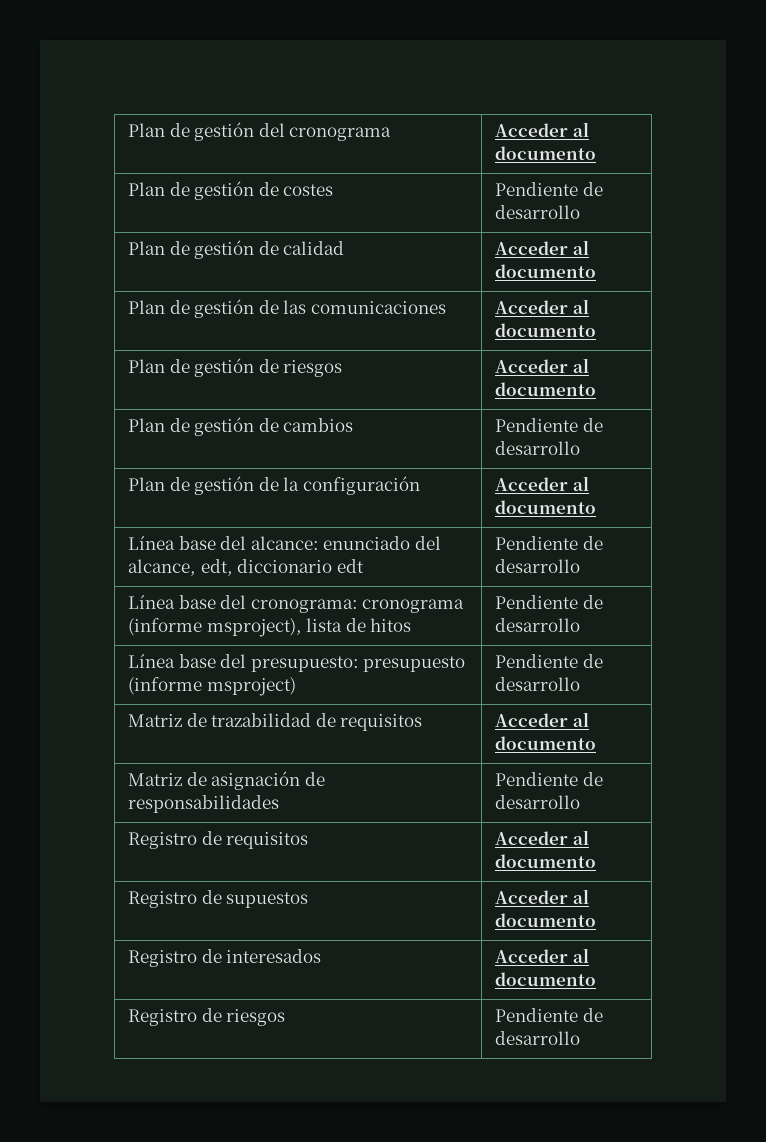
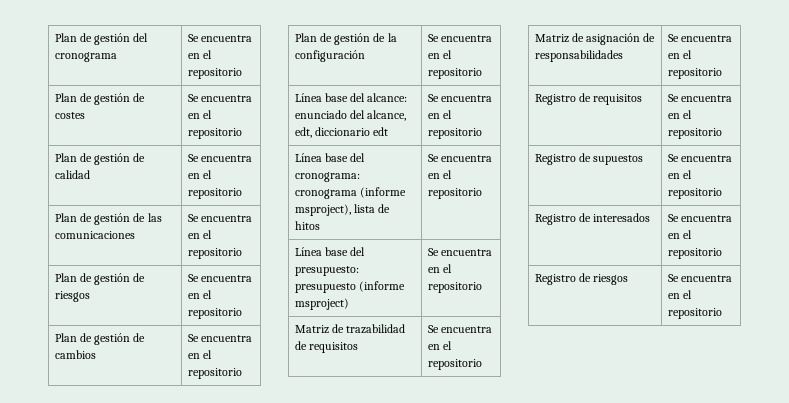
- Plan de gestión del cronograma | Acceder al documento
+ Plan de gestión del cronograma | Se encuentra en el repositorio
- Plan de gestión de costes | Pendiente de desarrollo
+ Plan de gestión de costes | Se encuentra en el repositorio
- Plan de gestión de calidad | Acceder al documento
+ Plan de gestión de calidad | Se encuentra en el repositorio
- Plan de gestión de las comunicaciones | Acceder al documento
+ Plan de gestión de las comunicaciones | Se encuentra en el repositorio
- Plan de gestión de riesgos | Acceder al documento
+ Plan de gestión de riesgos | Se encuentra en el repositorio
- Plan de gestión de cambios | Pendiente de desarrollo
+ Plan de gestión de cambios | Se encuentra en el repositorio
- Plan de gestión de la configuración | Acceder al documento
+ Plan de gestión de la configuración | Se encuentra en el repositorio
- Línea base del alcance: enunciado del alcance, edt, diccionario edt | Pendiente de desarrollo
+ Línea base del alcance: enunciado del alcance, edt, diccionario edt | Se encuentra en el repositorio
- Línea base del cronograma: cronograma (informe msproject), lista de hitos | Pendiente de desarrollo
+ Línea base del cronograma: cronograma (informe msproject), lista de hitos | Se encuentra en el repositorio
- Línea base del presupuesto: presupuesto (informe msproject) | Pendiente de desarrollo
+ Línea base del presupuesto: presupuesto (informe msproject) | Se encuentra en el repositorio
- Matriz de trazabilidad de requisitos | Acceder al documento
+ Matriz de trazabilidad de requisitos | Se encuentra en el repositorio
- Matriz de asignación de responsabilidades | Pendiente de desarrollo
- Registro de requisitos | Acceder al documento
- Registro de supuestos | Acceder al documento
- Registro de interesados | Acceder al documento
- Registro de riesgos | Pendiente de desarrollo
+ Matriz de asignación de responsabilidades | Se encuentra en el repositorio
+ Registro de requisitos | Se encuentra en el repositorio
+ Registro de supuestos | Se encuentra en el repositorio
+ Registro de interesados | Se encuentra en el repositorio
+ Registro de riesgos | Se encuentra en el repositorio

